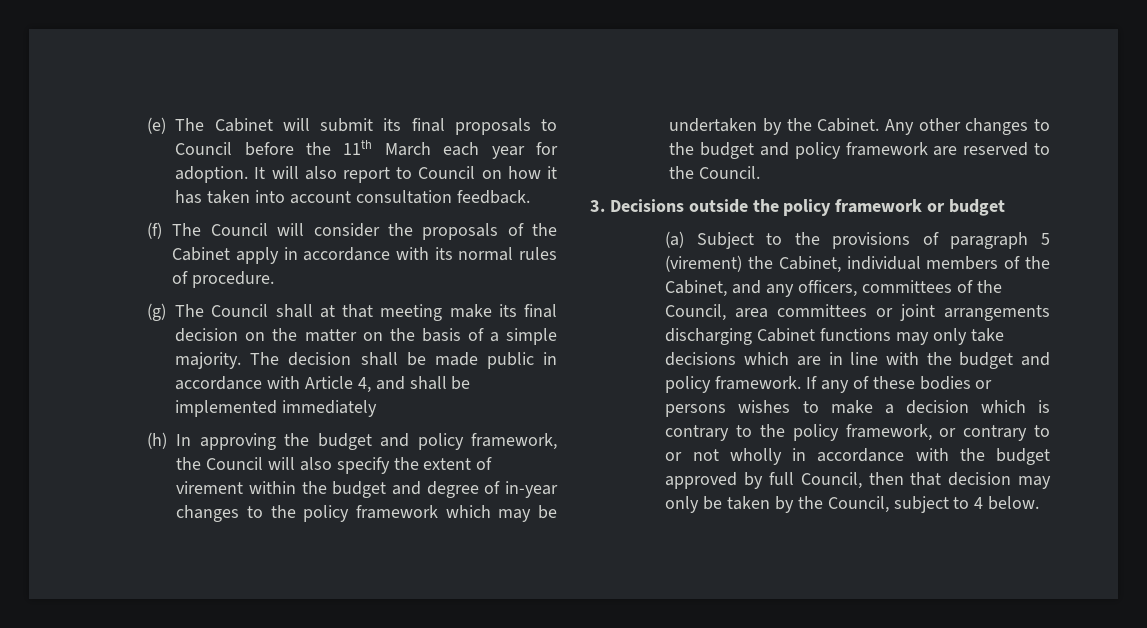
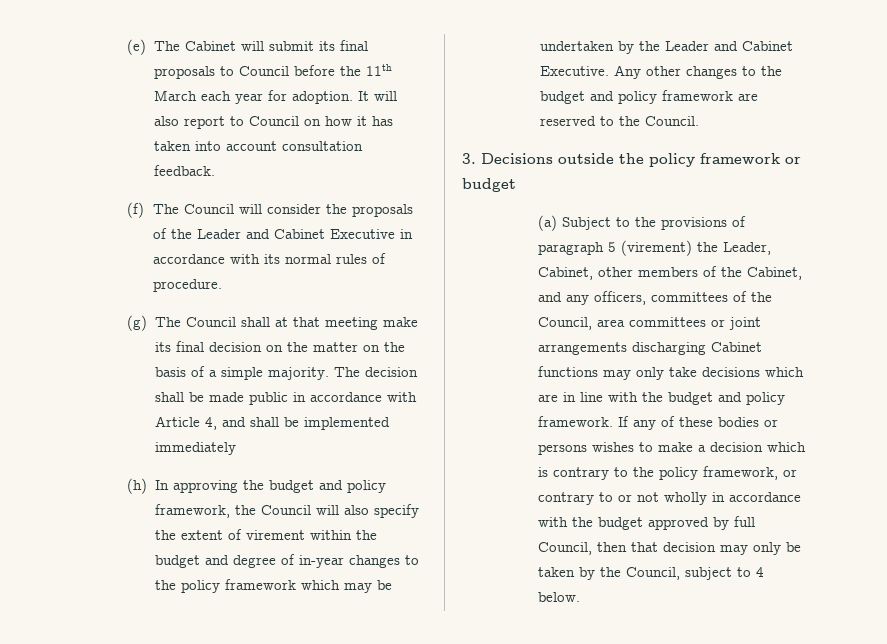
- (f) The Council will consider the proposals of the Cabinet apply in accordance with its normal rules of procedure.
+ (f) The Council will consider the proposals of the Leader and Cabinet Executive in accordance with its normal rules of procedure.
- (h) In approving the budget and policy framework, the Council will also specify the extent of virement within the budget and degree of in-year changes to the policy framework which may be undertaken by the Cabinet.
+ (h) In approving the budget and policy framework, the Council will also specify the extent of virement within the budget and degree of in-year changes to the policy framework which may be undertaken by the Leader and Cabinet Executive.
- (a) Subject to the provisions of paragraph 5 (virement) the Cabinet, individual members of the Cabinet, and any officers, committees of the Council, area committees or joint arrangements discharging Cabinet functions may only take decisions which are in line with the budget and policy framework.
+ (a) Subject to the provisions of paragraph 5 (virement) the Leader, Cabinet, other members of the Cabinet, and any officers, committees of the Council, area committees or joint arrangements discharging Cabinet functions may only take decisions which are in line with the budget and policy framework.

